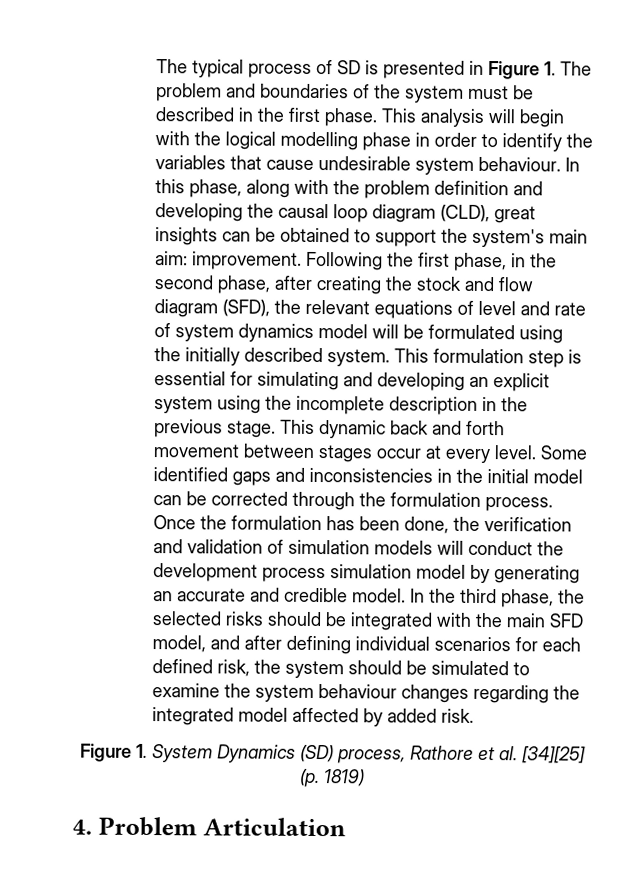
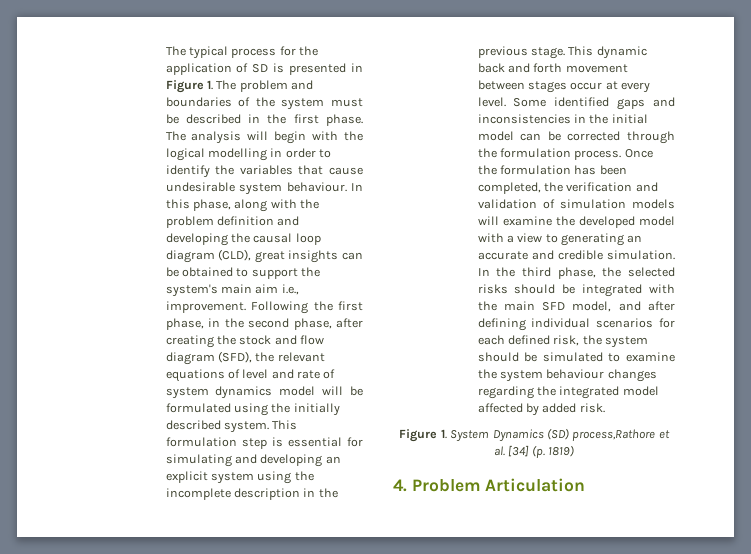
- The typical process of SD is presented in Figure 1. The problem and boundaries of the system must be described in the first phase.
+ The typical process for the application of SD is presented in Figure 1. The problem and boundaries of the system must be described in the first phase.
- This analysis will begin with the logical modelling phase in order to identify the variables that cause undesirable system behaviour.
+ The analysis will begin with the logical modelling in order to identify the variables that cause undesirable system behaviour.
- In this phase, along with the problem definition and developing the causal loop diagram (CLD), great insights can be obtained to support the system's main aim: improvement.
+ In this phase, along with the problem definition and developing the causal loop diagram (CLD), great insights can be obtained to support the system's main aim i.e., improvement.
- Once the formulation has been done, the verification and validation of simulation models will conduct the development process simulation model by generating an accurate and credible model.
+ Once the formulation has been completed, the verification and validation of simulation models will examine the developed model with a view to generating an accurate and credible simulation.
- Figure 1. System Dynamics (SD) process, Rathore et al. [34][25] (p. 1819)
+ Figure 1. System Dynamics (SD) process,Rathore et al. [34] (p. 1819)

